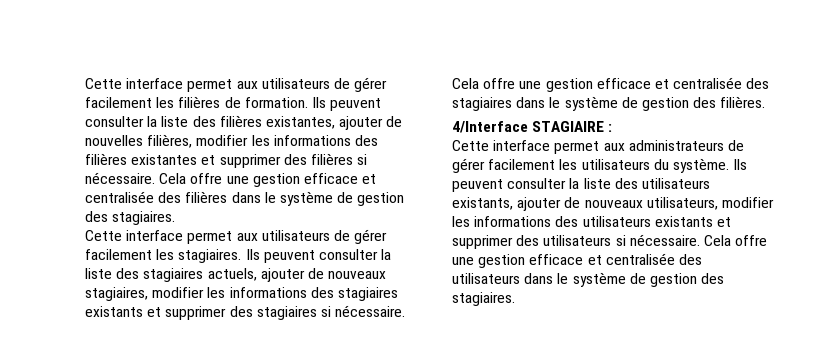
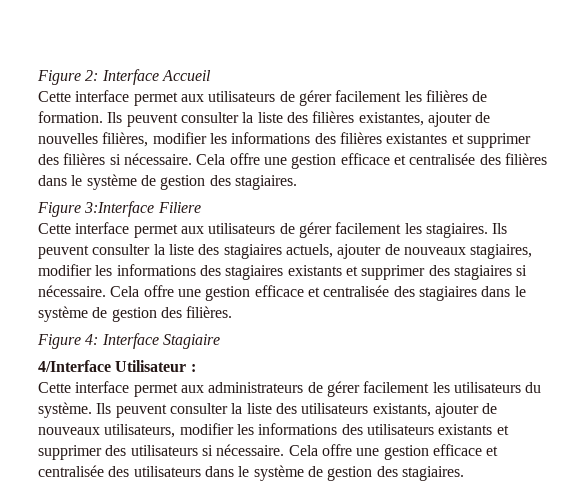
+ Figure 2: Interface Accueil
+ Figure 3:Interface Filiere
+ Figure 4: Interface Stagiaire
- 4/Interface STAGIAIRE :
+ 4/Interface Utilisateur :

